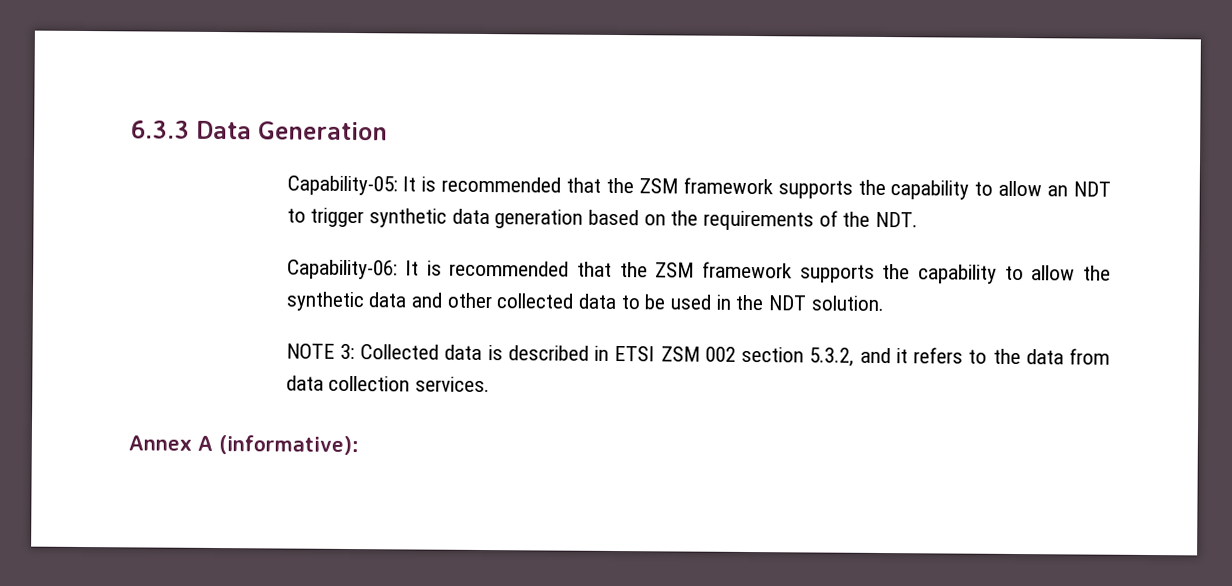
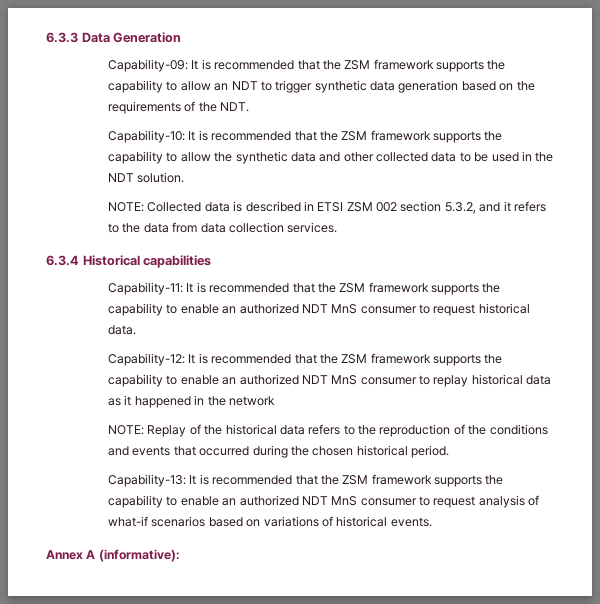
- Capability-05: It is recommended that the ZSM framework supports the capability to allow an NDT to trigger synthetic data generation based on the requirements of the NDT.
+ Capability-09: It is recommended that the ZSM framework supports the capability to allow an NDT to trigger synthetic data generation based on the requirements of the NDT.
- Capability-06: It is recommended that the ZSM framework supports the capability to allow the synthetic data and other collected data to be used in the NDT solution.
+ Capability-10: It is recommended that the ZSM framework supports the capability to allow the synthetic data and other collected data to be used in the NDT solution.
- NOTE 3: Collected data is described in ETSI ZSM 002 section 5.3.2, and it refers to the data from data collection services.
+ NOTE: Collected data is described in ETSI ZSM 002 section 5.3.2, and it refers to the data from data collection services.
+ 6.3.4 Historical capabilities
+ Capability-11: It is recommended that the ZSM framework supports the capability to enable an authorized NDT MnS consumer to request historical data.
+ Capability-12: It is recommended that the ZSM framework supports the capability to enable an authorized NDT MnS consumer to replay historical data as it happened in the network
+ NOTE: Replay of the historical data refers to the reproduction of the conditions and events that occurred during the chosen historical period.
+ Capability-13: It is recommended that the ZSM framework supports the capability to enable an authorized NDT MnS consumer to request analysis of what-if scenarios based on variations of historical events.

